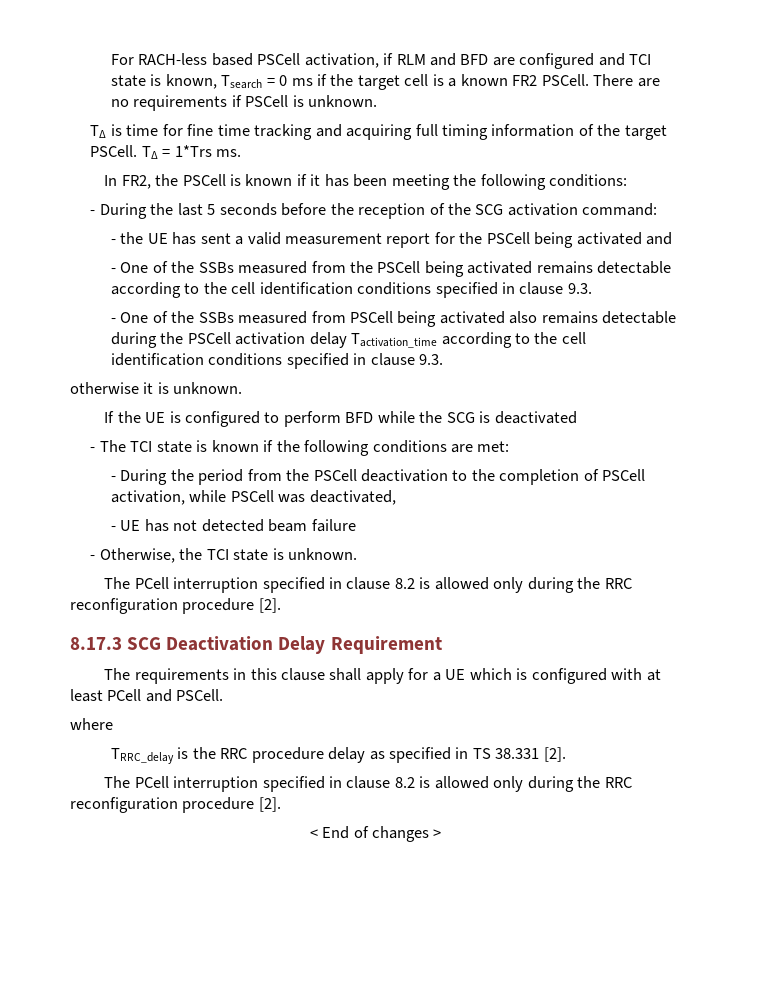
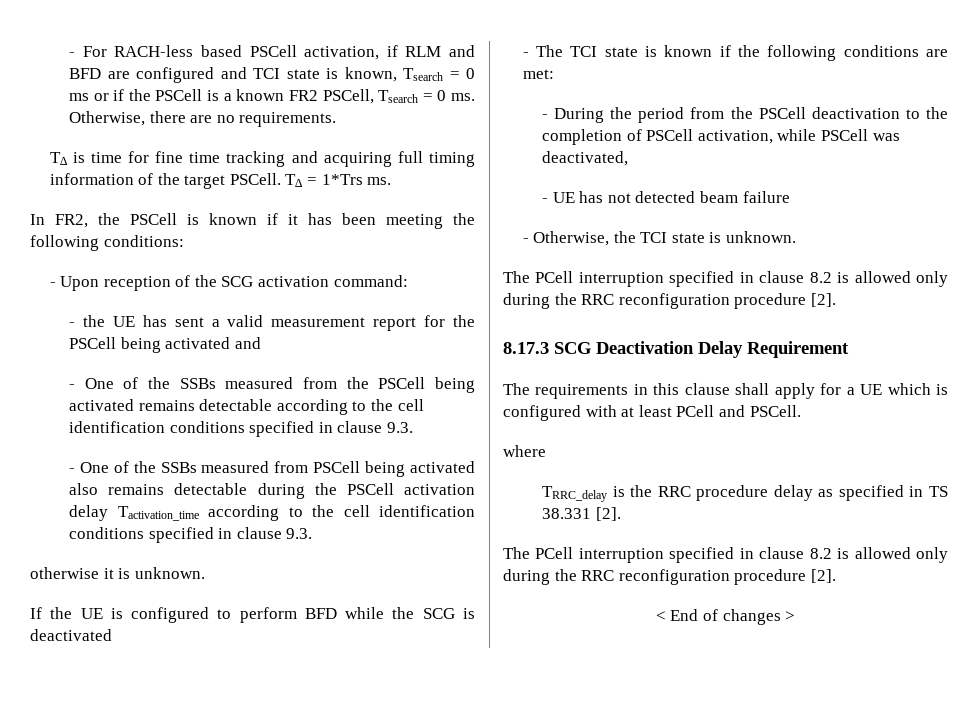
- For RACH-less based PSCell activation, if RLM and BFD are configured and TCI state is known, Tsearch = 0 ms if the target cell is a known FR2 PSCell. There are no requirements if PSCell is unknown.
+ - For RACH-less based PSCell activation, if RLM and BFD are configured and TCI state is known, Tsearch = 0 ms or if the PSCell is a known FR2 PSCell, Tsearch = 0 ms. Otherwise, there are no requirements.
- - During the last 5 seconds before the reception of the SCG activation command:
+ - Upon reception of the SCG activation command:

